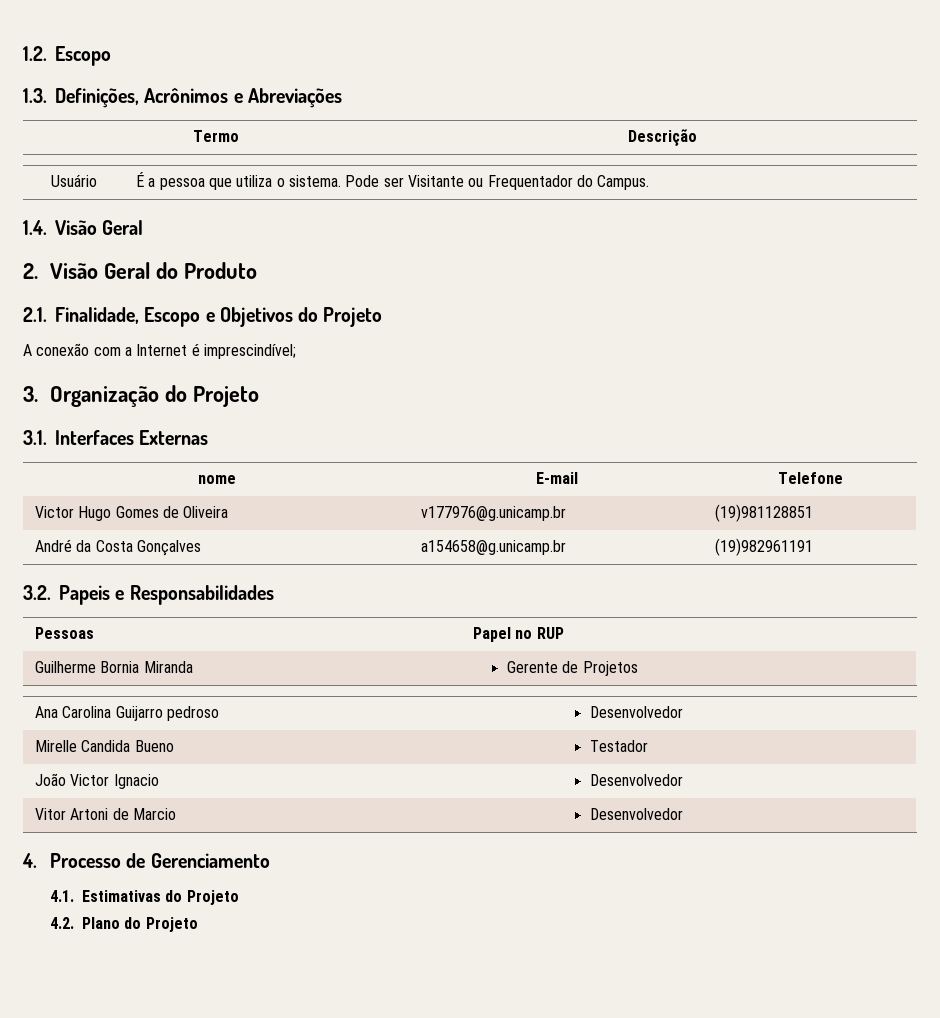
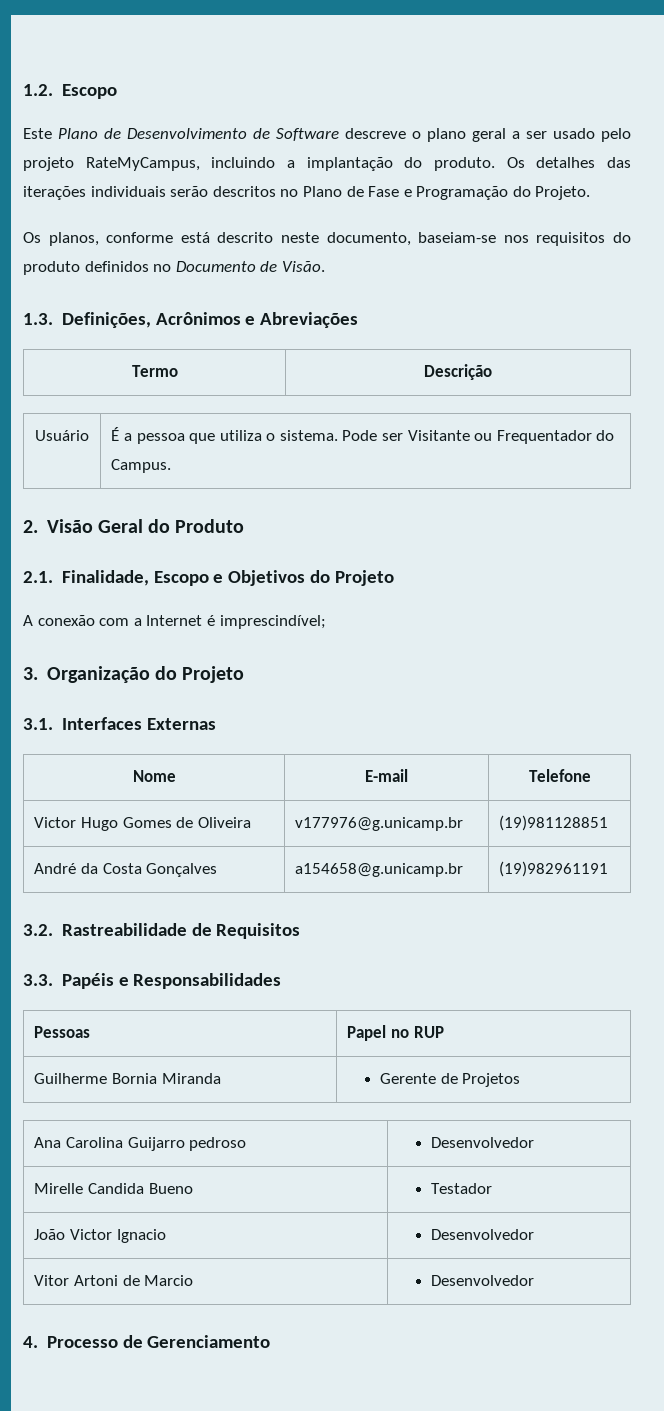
+ Este Plano de Desenvolvimento de Software descreve o plano geral a ser usado pelo projeto RateMyCampus, incluindo a implantação do produto. Os detalhes das iterações individuais serão descritos no Plano de Fase e Programação do Projeto.
+ Os planos, conforme está descrito neste documento, baseiam-se nos requisitos do produto definidos no Documento de Visão.
- 1.4. Visão Geral
- nome | E-mail | Telefone
+ Nome | E-mail | Telefone
- 3.2. Papeis e Responsabilidades
+ 3.2. Rastreabilidade de Requisitos
+ 3.3. Papéis e Responsabilidades
- 4.1. Estimativas do Projeto
- 4.2. Plano do Projeto

